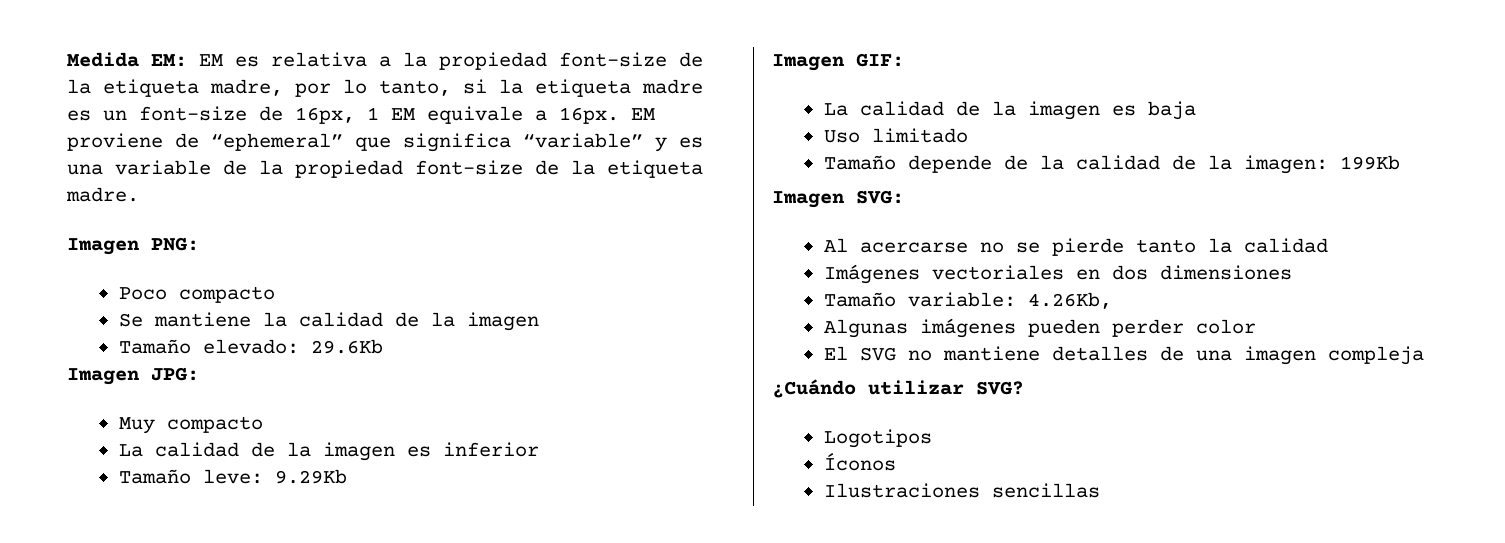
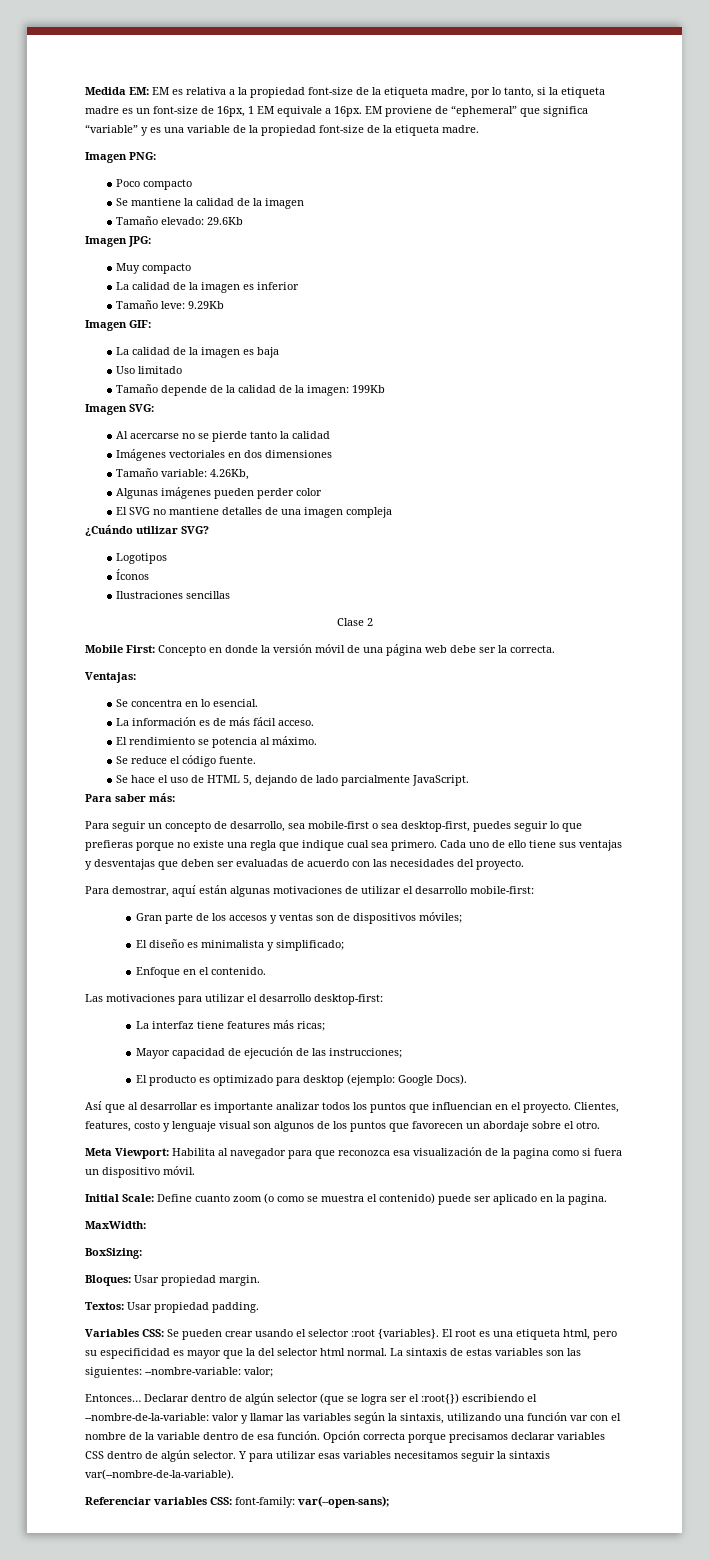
+ Clase 2
+ Mobile First: Concepto en donde la versión móvil de una página web debe ser la correcta.
+ Ventajas:
+ Se concentra en lo esencial.
+ La información es de más fácil acceso.
+ El rendimiento se potencia al máximo.
+ Se reduce el código fuente.
+ Se hace el uso de HTML 5, dejando de lado parcialmente JavaScript.
+ Para saber más:
+ Para seguir un concepto de desarrollo, sea mobile-first o sea desktop-first, puedes seguir lo que prefieras porque no existe una regla que indique cual sea primero. Cada uno de ello tiene sus ventajas y desventajas que deben ser evaluadas de acuerdo con las necesidades del proyecto.
+ Para demostrar, aquí están algunas motivaciones de utilizar el desarrollo mobile-first:
+ Gran parte de los accesos y ventas son de dispositivos móviles;
+ El diseño es minimalista y simplificado;
+ Enfoque en el contenido.
+ Las motivaciones para utilizar el desarrollo desktop-first:
+ La interfaz tiene features más ricas;
+ Mayor capacidad de ejecución de las instrucciones;
+ El producto es optimizado para desktop (ejemplo: Google Docs).
+ Así que al desarrollar es importante analizar todos los puntos que influencian en el proyecto. Clientes, features, costo y lenguaje visual son algunos de los puntos que favorecen un abordaje sobre el otro.
+ Meta Viewport: Habilita al navegador para que reconozca esa visualización de la pagina como si fuera un dispositivo móvil.
+ Initial Scale: Define cuanto zoom (o como se muestra el contenido) puede ser aplicado en la pagina.
+ MaxWidth:
+ BoxSizing:
+ Bloques: Usar propiedad margin.
+ Textos: Usar propiedad padding.
+ Variables CSS: Se pueden crear usando el selector :root {variables}. El root es una etiqueta html, pero su especificidad es mayor que la del selector html normal. La sintaxis de estas variables son las siguientes: --nombre-variable: valor;
+ Entonces… Declarar dentro de algún selector (que se logra ser el :root{}) escribiendo el --nombre-de-la-variable: valor y llamar las variables según la sintaxis, utilizando una función var con el nombre de la variable dentro de esa función. Opción correcta porque precisamos declarar variables CSS dentro de algún selector. Y para utilizar esas variables necesitamos seguir la sintaxis var(--nombre-de-la-variable).
+ Referenciar variables CSS: font-family: var(--open-sans);

